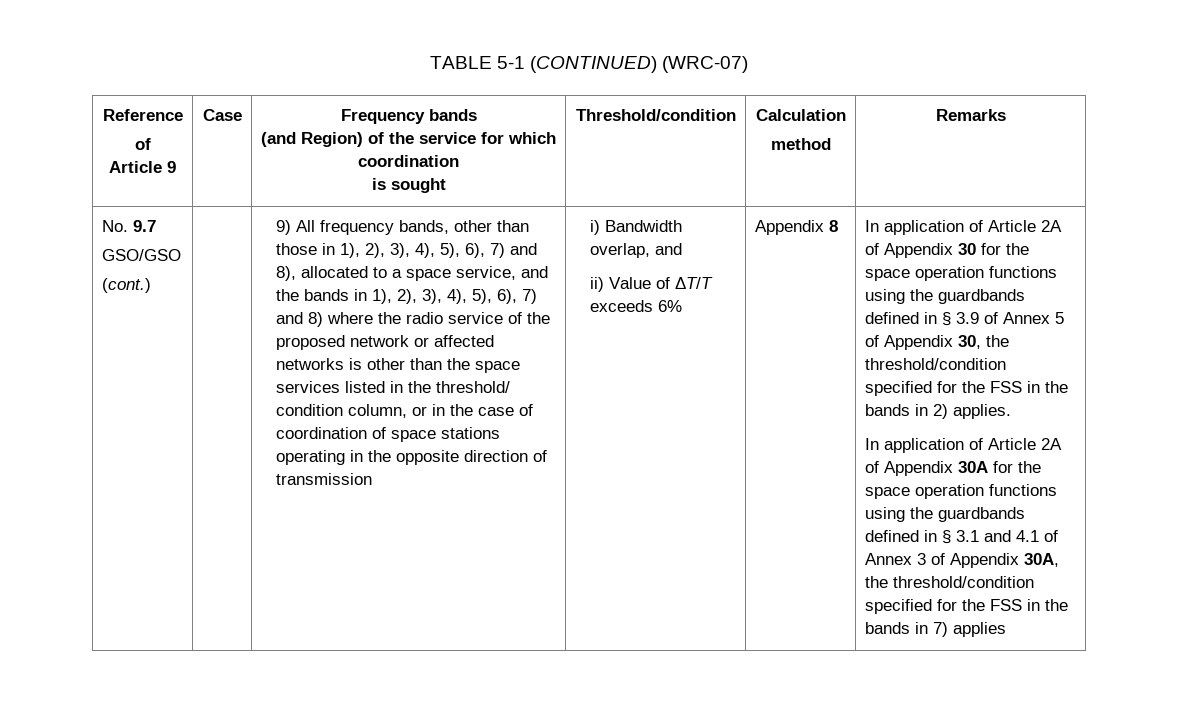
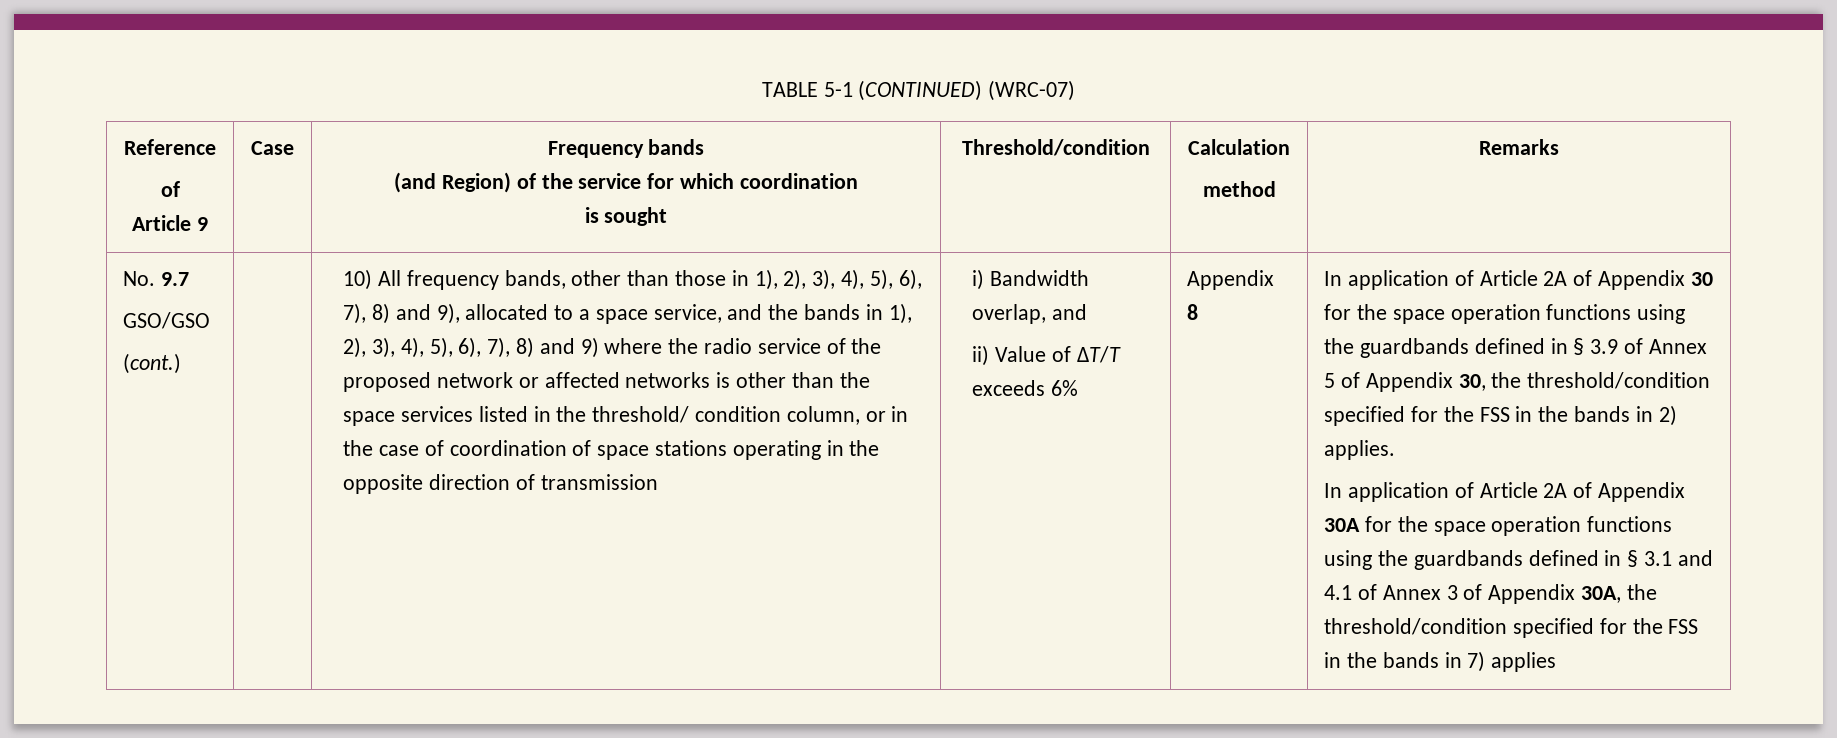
- 9) All frequency bands, other than those in 1), 2), 3), 4), 5), 6), 7) and 8), allocated to a space service, and the bands in 1), 2), 3), 4), 5), 6), 7) and 8) where the radio service of the proposed network or affected networks is other than the space services listed in the threshold/ condition column, or in the case of coordination of space stations operating in the opposite direction of transmission
+ 10) All frequency bands, other than those in 1), 2), 3), 4), 5), 6), 7), 8) and 9), allocated to a space service, and the bands in 1), 2), 3), 4), 5), 6), 7), 8) and 9) where the radio service of the proposed network or affected networks is other than the space services listed in the threshold/ condition column, or in the case of coordination of space stations operating in the opposite direction of transmission

